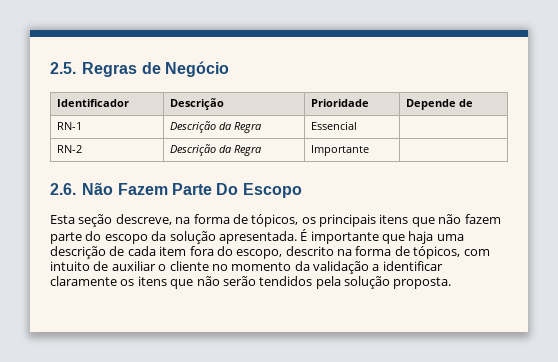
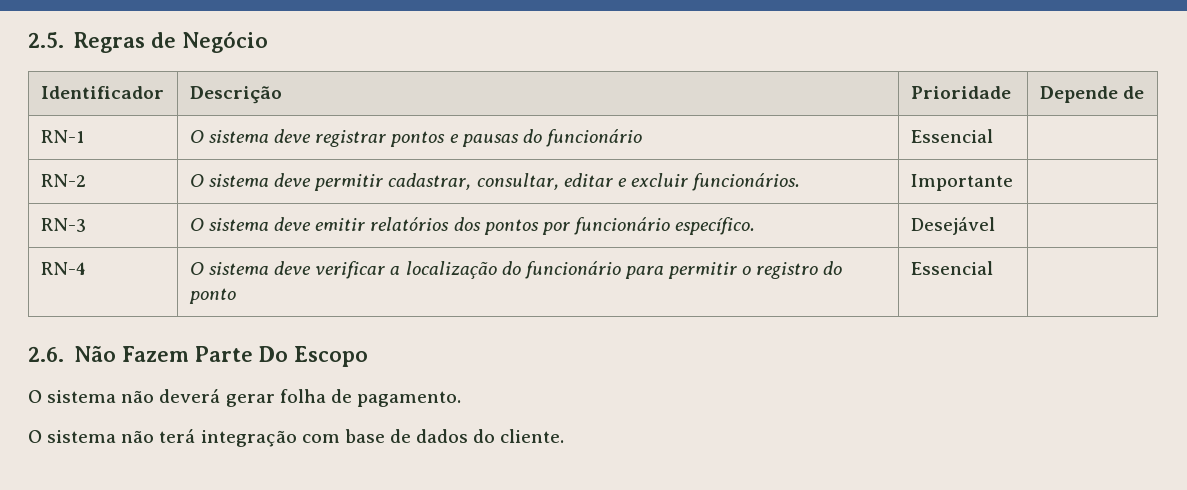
- RN-1 | Descrição da Regra | Essencial |
- RN-2 | Descrição da Regra | Importante |
+ RN-1 | O sistema deve registrar pontos e pausas do funcionário | Essencial |
+ RN-2 | O sistema deve permitir cadastrar, consultar, editar e excluir funcionários. | Importante |
+ RN-3 | O sistema deve emitir relatórios dos pontos por funcionário específico. | Desejável |
+ RN-4 | O sistema deve verificar a localização do funcionário para permitir o registro do ponto | Essencial |
- Esta seção descreve, na forma de tópicos, os principais itens que não fazem parte do escopo da solução apresentada. É importante que haja uma descrição de cada item fora do escopo, descrito na forma de tópicos, com intuito de auxiliar o cliente no momento da validação a identificar claramente os itens que não serão tendidos pela solução proposta.
+ O sistema não deverá gerar folha de pagamento.
+ O sistema não terá integração com base de dados do cliente.

